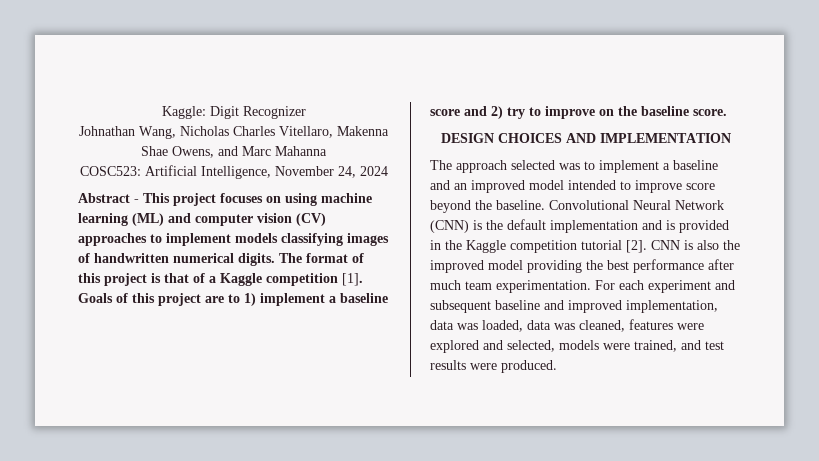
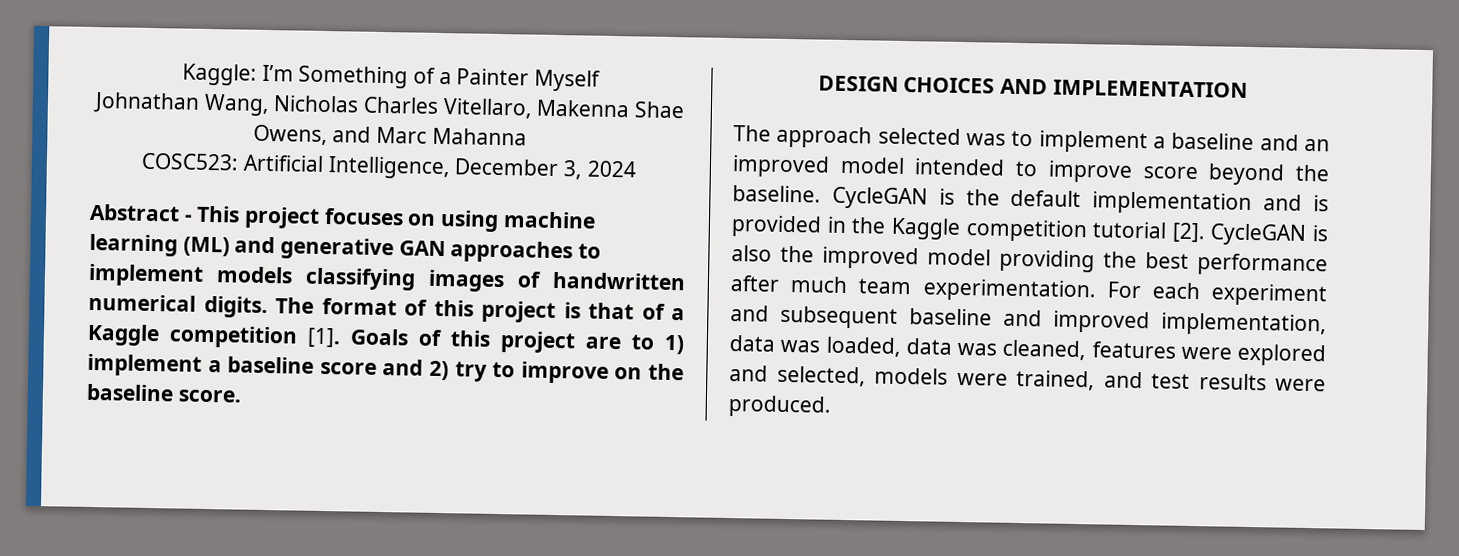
- Kaggle: Digit Recognizer
+ Kaggle: I’m Something of a Painter Myself
- COSC523: Artificial Intelligence, November 24, 2024
+ COSC523: Artificial Intelligence, December 3, 2024
- Abstract - This project focuses on using machine learning (ML) and computer vision (CV) approaches to implement models classifying images of handwritten numerical digits.
+ Abstract - This project focuses on using machine learning (ML) and generative GAN approaches to implement models classifying images of handwritten numerical digits.
- Convolutional Neural Network (CNN) is the default implementation and is provided in the Kaggle competition tutorial [2].
+ CycleGAN is the default implementation and is provided in the Kaggle competition tutorial [2].
- CNN is also the improved model providing the best performance after much team experimentation.
+ CycleGAN is also the improved model providing the best performance after much team experimentation.

